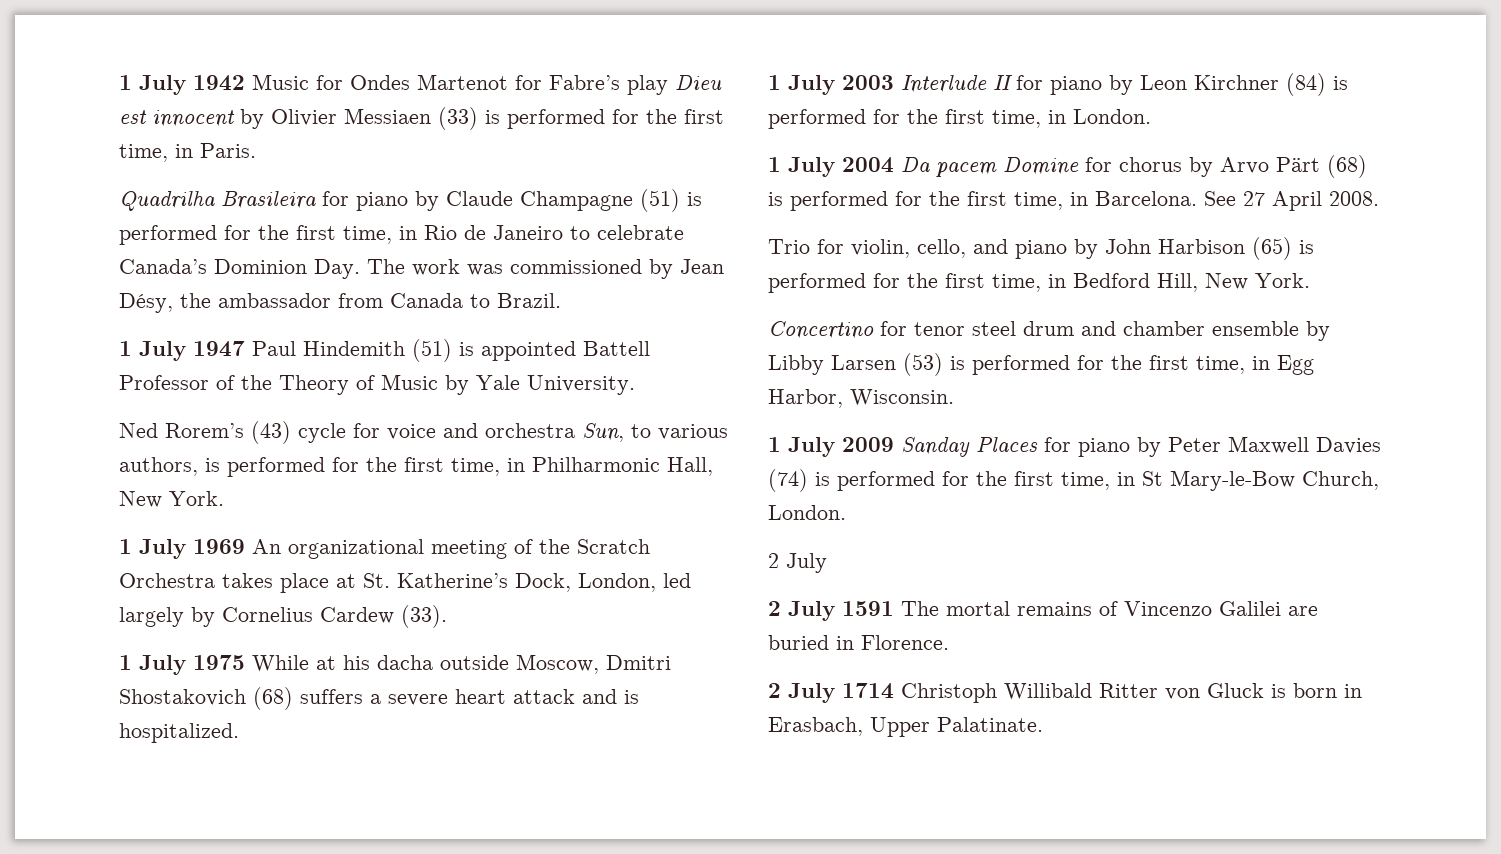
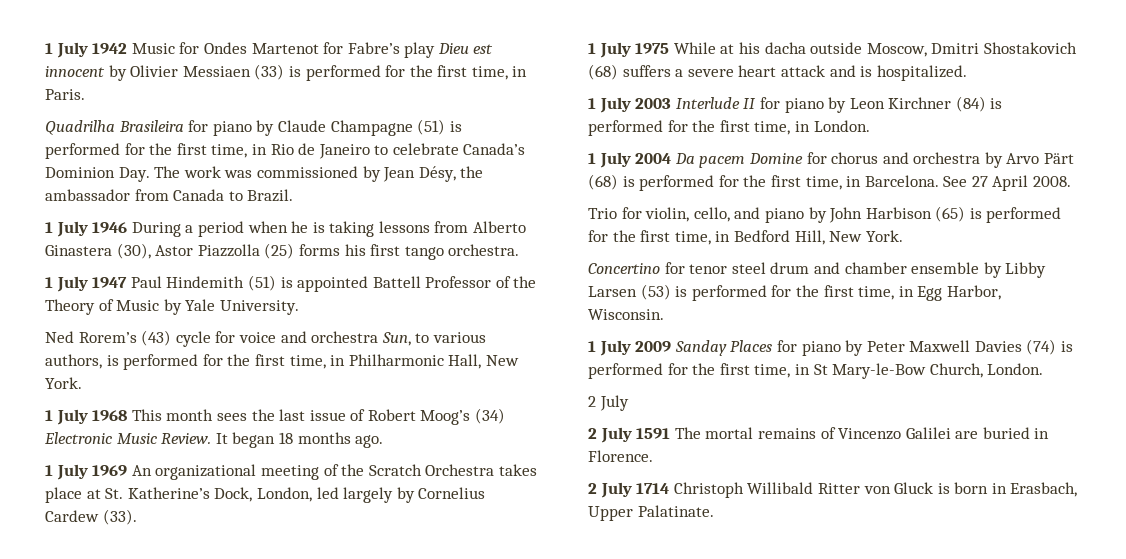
+ 1 July 1946 During a period when he is taking lessons from Alberto Ginastera (30), Astor Piazzolla (25) forms his first tango orchestra.
+ 1 July 1968 This month sees the last issue of Robert Moog’s (34) Electronic Music Review. It began 18 months ago.
- 1 July 2004 Da pacem Domine for chorus by Arvo Pärt (68) is performed for the first time, in Barcelona.
+ 1 July 2004 Da pacem Domine for chorus and orchestra by Arvo Pärt (68) is performed for the first time, in Barcelona.

